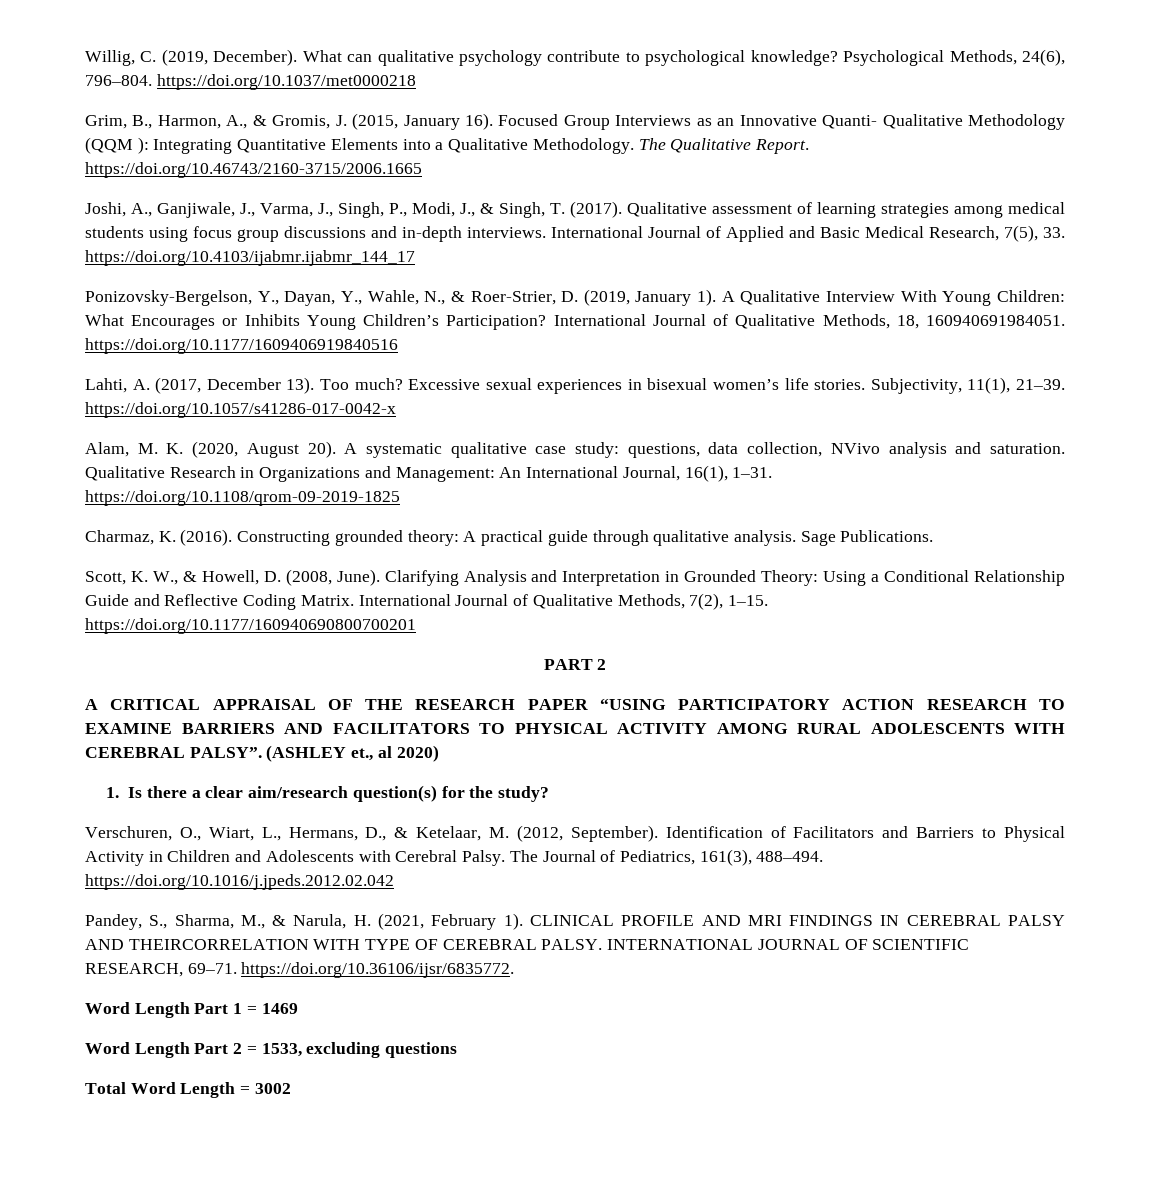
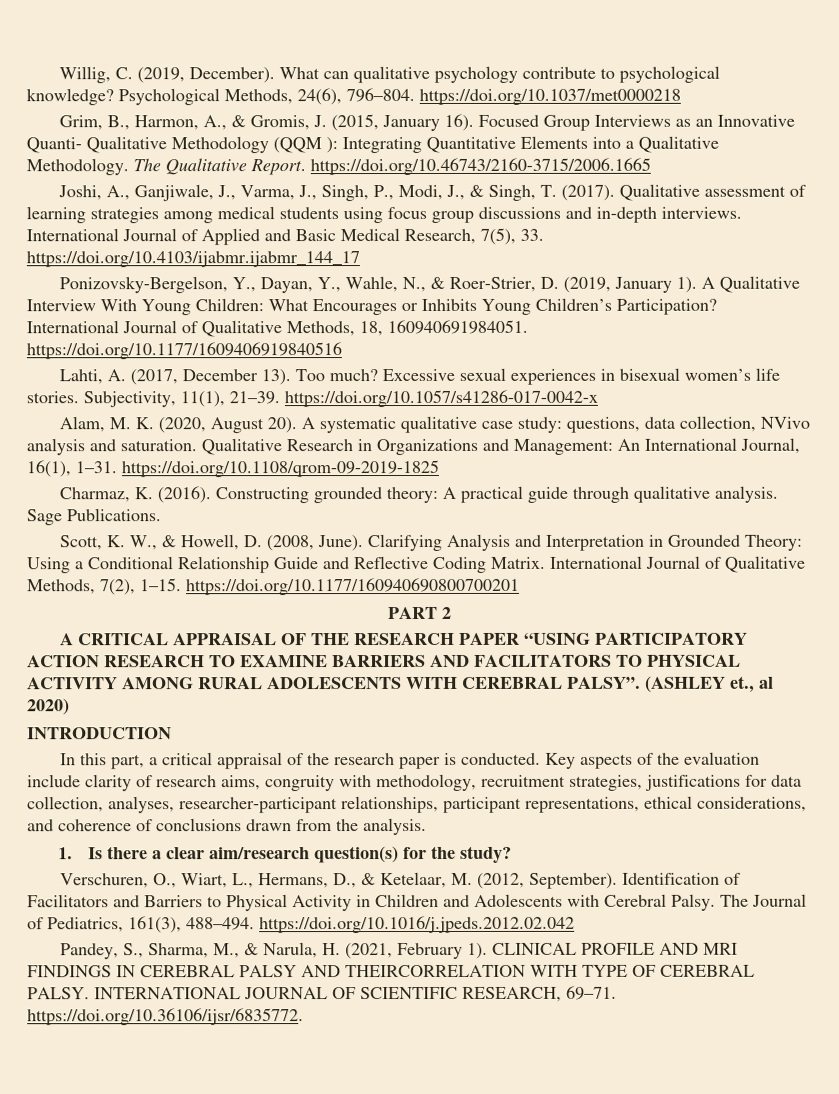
+ INTRODUCTION
+ In this part, a critical appraisal of the research paper is conducted. Key aspects of the evaluation include clarity of research aims, congruity with methodology, recruitment strategies, justifications for data collection, analyses, researcher-participant relationships, participant representations, ethical considerations, and coherence of conclusions drawn from the analysis.
- Word Length Part 1 = 1469
- Word Length Part 2 = 1533, excluding questions
- Total Word Length = 3002

